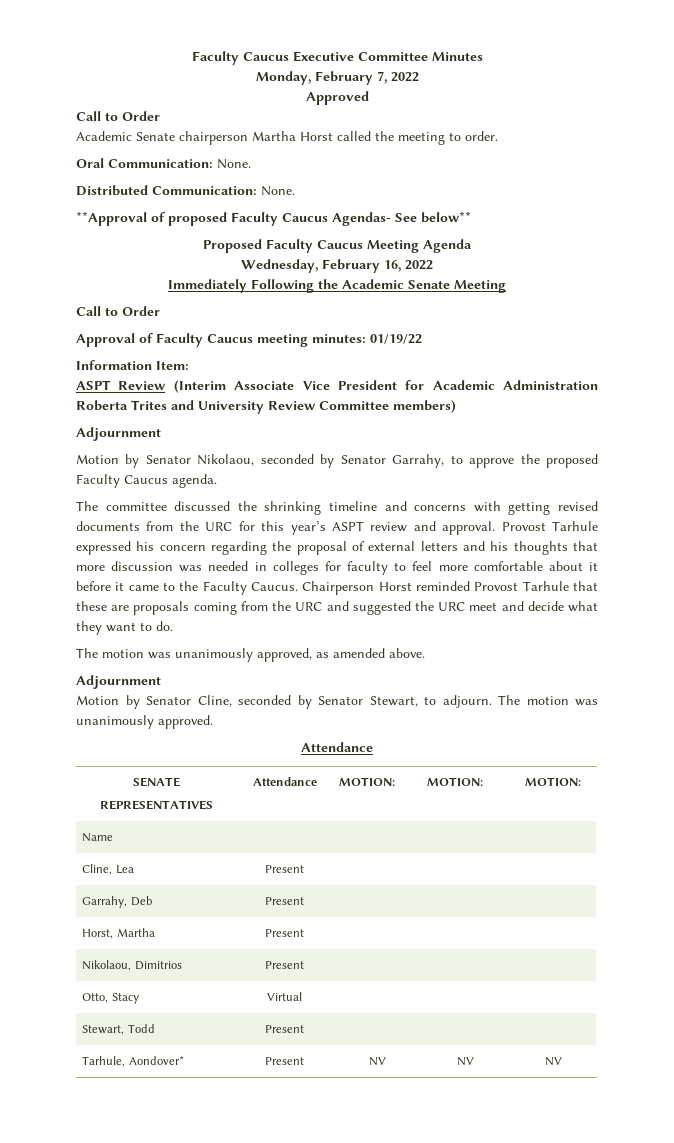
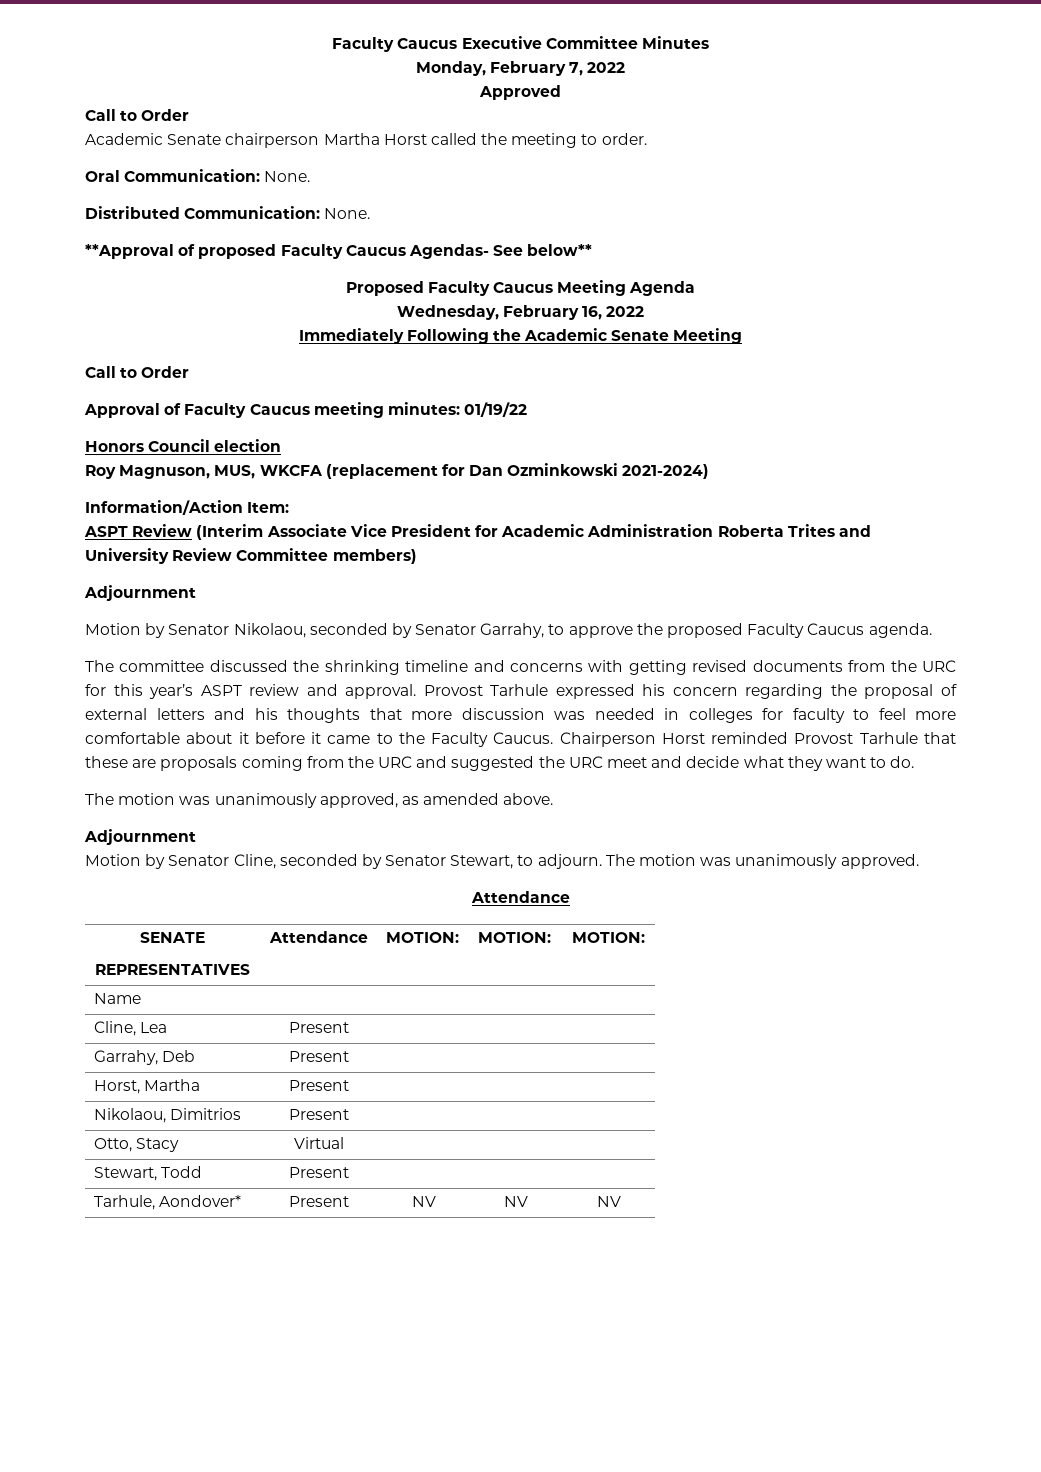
- Information Item:
+ Honors Council election
+ Roy Magnuson, MUS, WKCFA (replacement for Dan Ozminkowski 2021-2024)
+ Information/Action Item:

